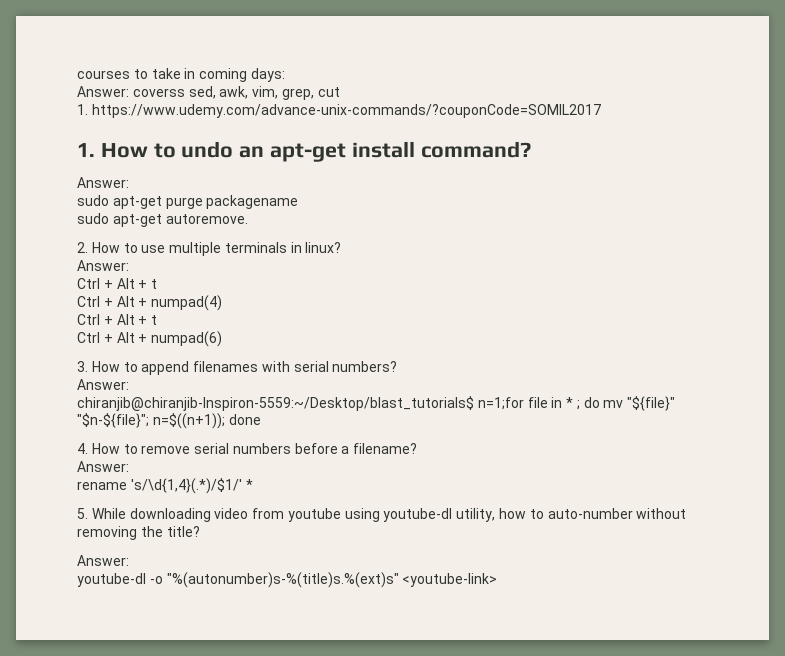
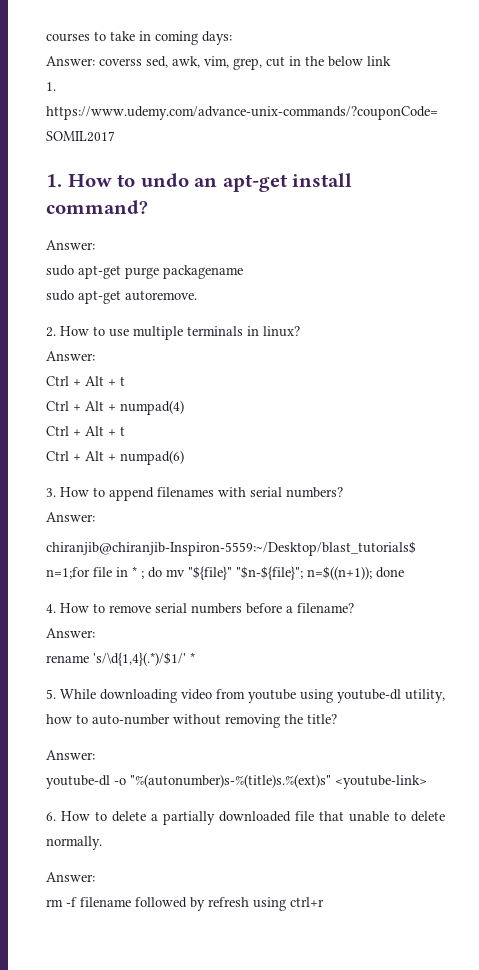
- Answer: coverss sed, awk, vim, grep, cut
+ Answer: coverss sed, awk, vim, grep, cut in the below link
+ 6. How to delete a partially downloaded file that unable to delete normally.
+ Answer:
+ rm -f filename followed by refresh using ctrl+r

